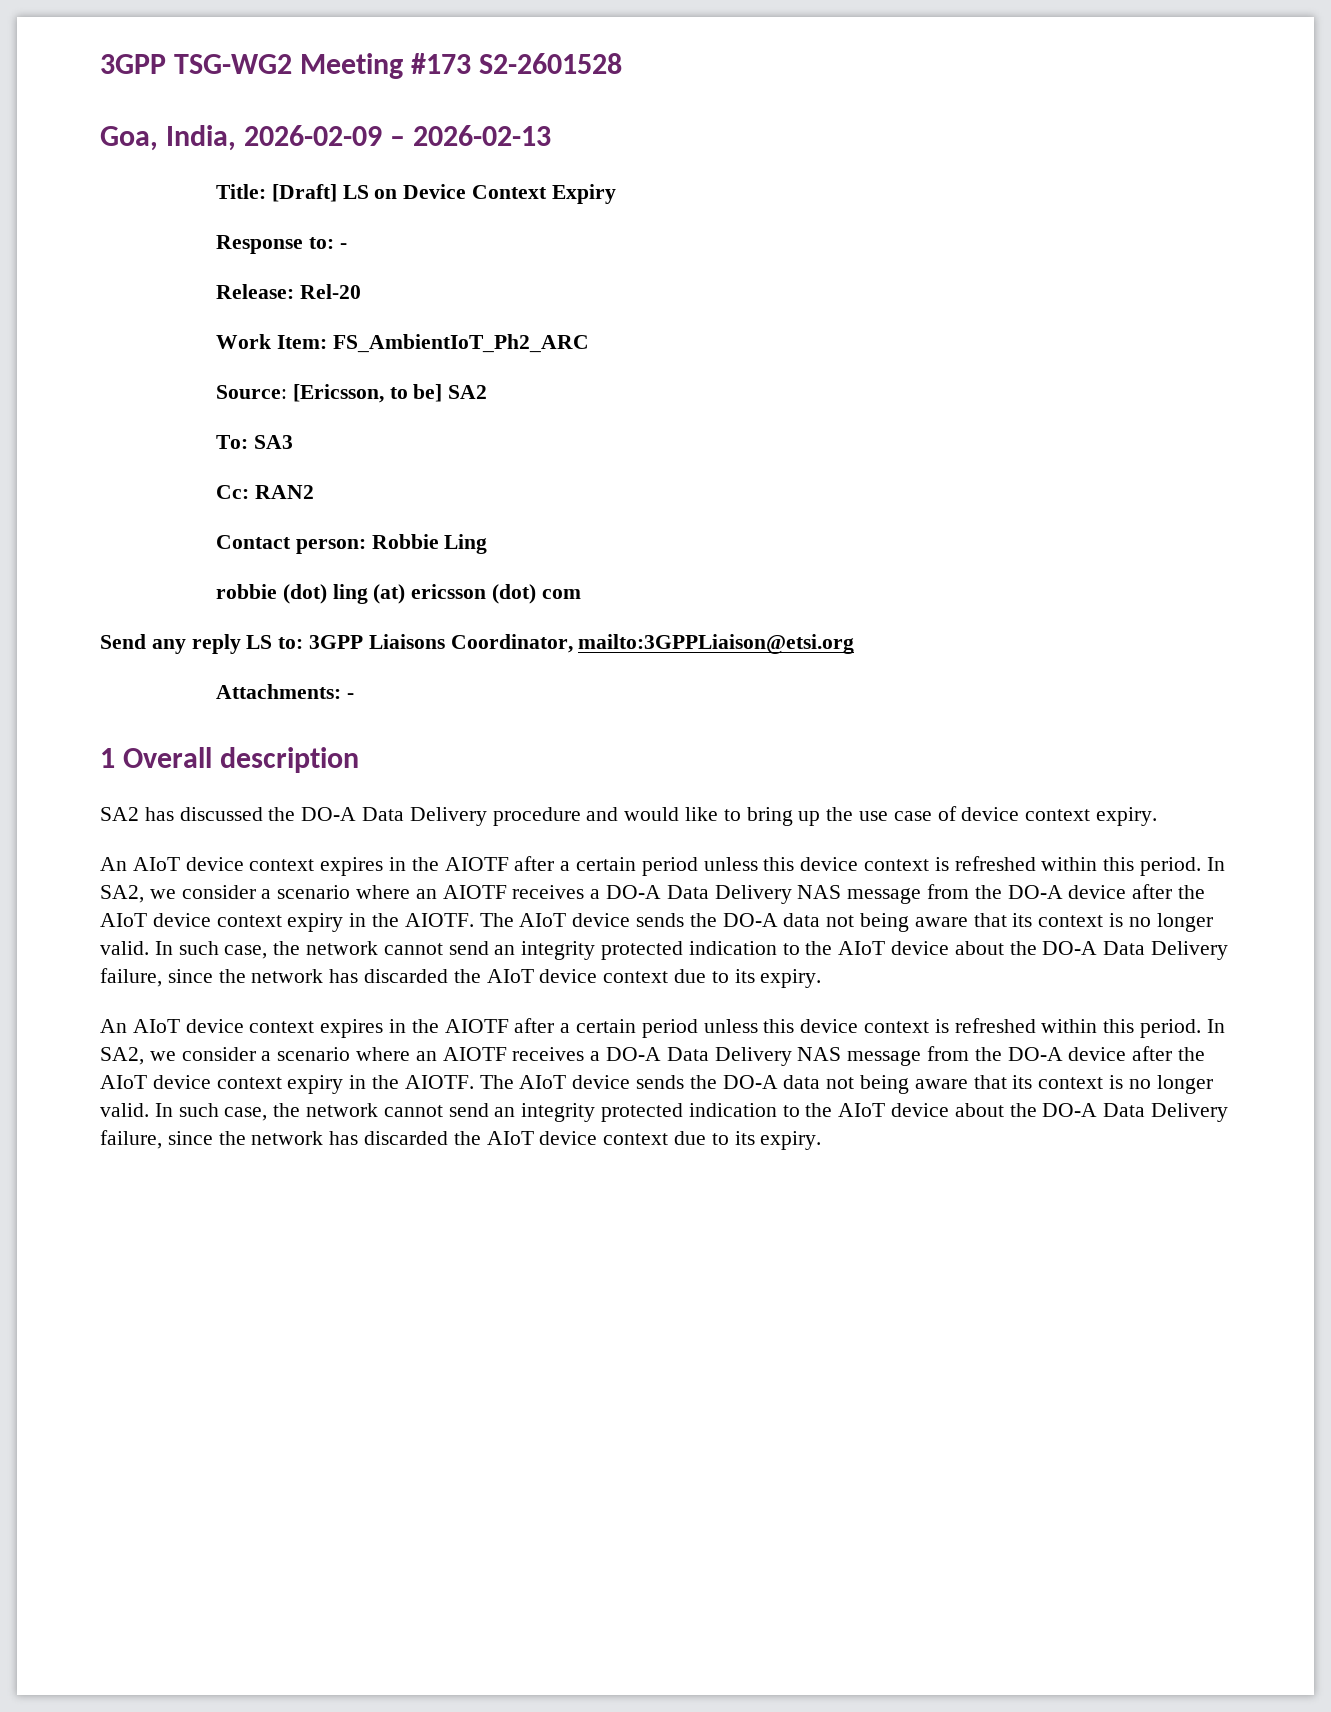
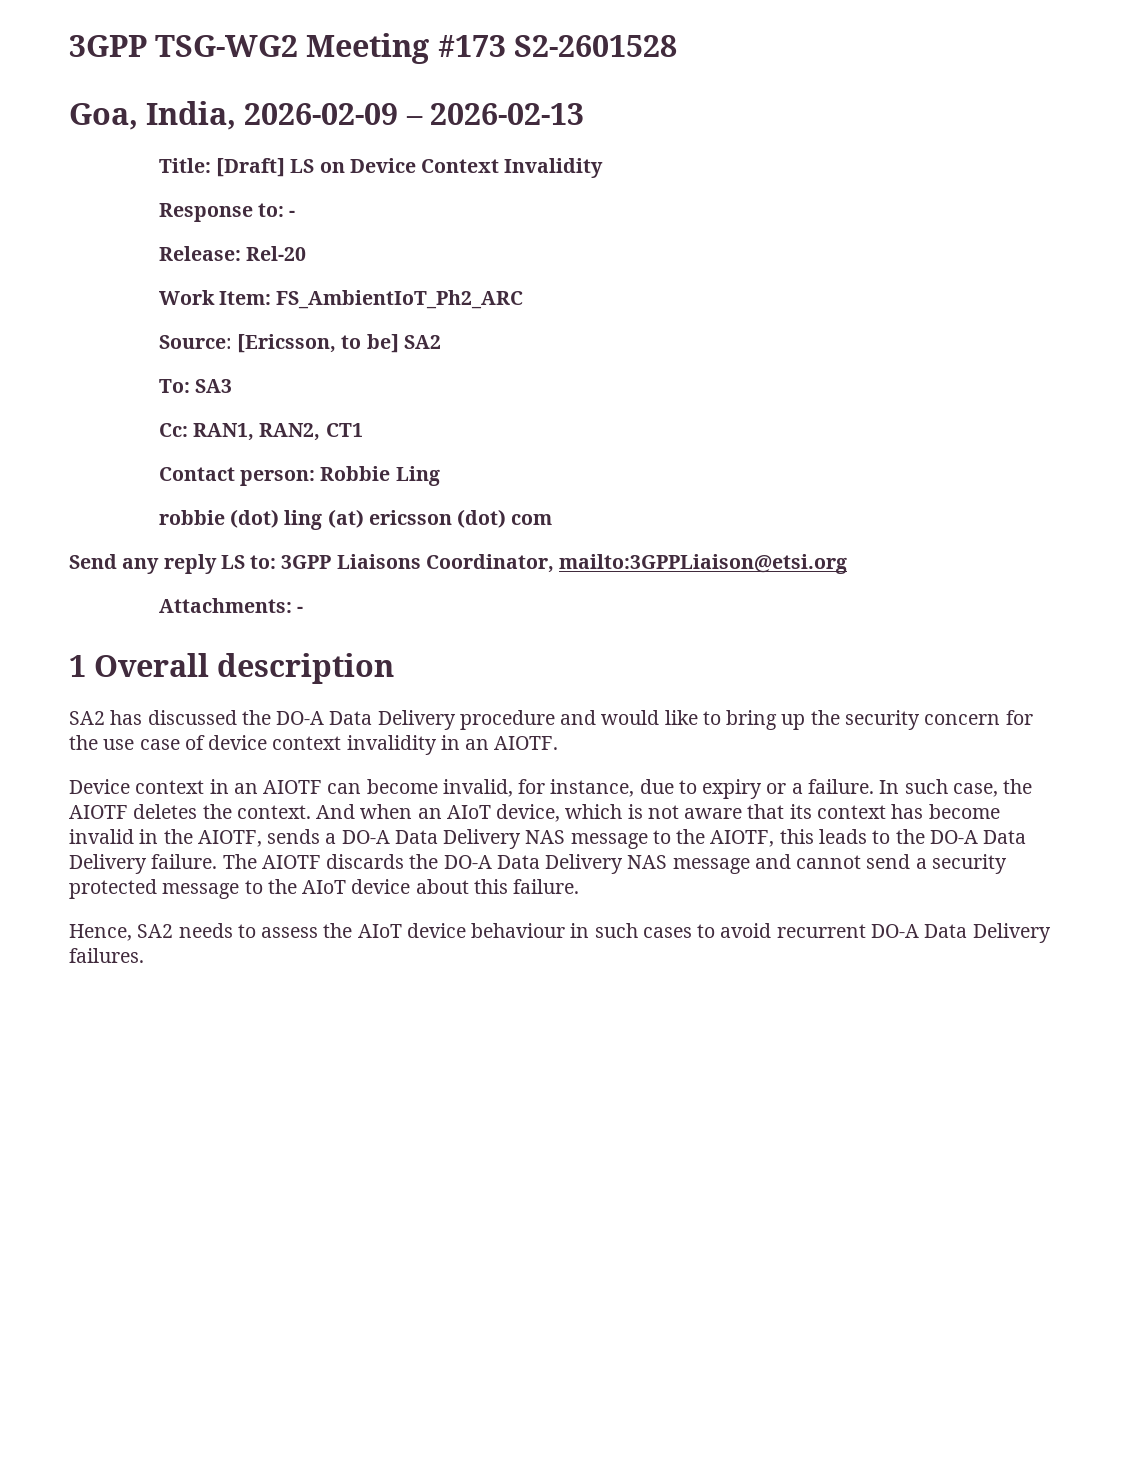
- Title: [Draft] LS on Device Context Expiry
+ Title: [Draft] LS on Device Context Invalidity
- Cc: RAN2
+ Cc: RAN1, RAN2, CT1
- SA2 has discussed the DO-A Data Delivery procedure and would like to bring up the use case of device context expiry.
- An AIoT device context expires in the AIOTF after a certain period unless this device context is refreshed within this period. In SA2, we consider a scenario where an AIOTF receives a DO-A Data Delivery NAS message from the DO-A device after the AIoT device context expiry in the AIOTF. The AIoT device sends the DO-A data not being aware that its context is no longer valid. In such case, the network cannot send an integrity protected indication to the AIoT device about the DO-A Data Delivery failure, since the network has discarded the AIoT device context due to its expiry.
- An AIoT device context expires in the AIOTF after a certain period unless this device context is refreshed within this period. In SA2, we consider a scenario where an AIOTF receives a DO-A Data Delivery NAS message from the DO-A device after the AIoT device context expiry in the AIOTF. The AIoT device sends the DO-A data not being aware that its context is no longer valid. In such case, the network cannot send an integrity protected indication to the AIoT device about the DO-A Data Delivery failure, since the network has discarded the AIoT device context due to its expiry.
+ SA2 has discussed the DO-A Data Delivery procedure and would like to bring up the security concern for the use case of device context invalidity in an AIOTF.
+ Device context in an AIOTF can become invalid, for instance, due to expiry or a failure. In such case, the AIOTF deletes the context. And when an AIoT device, which is not aware that its context has become invalid in the AIOTF, sends a DO-A Data Delivery NAS message to the AIOTF, this leads to the DO-A Data Delivery failure. The AIOTF discards the DO-A Data Delivery NAS message and cannot send a security protected message to the AIoT device about this failure.
+ Hence, SA2 needs to assess the AIoT device behaviour in such cases to avoid recurrent DO-A Data Delivery failures.

